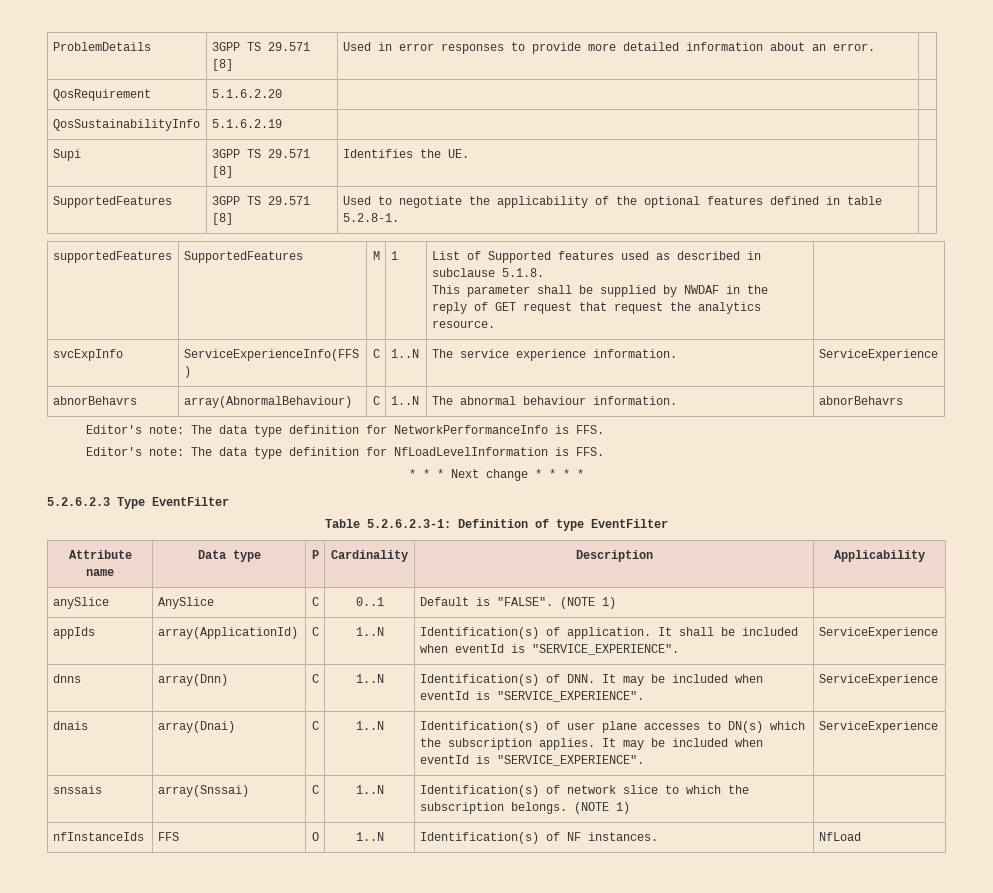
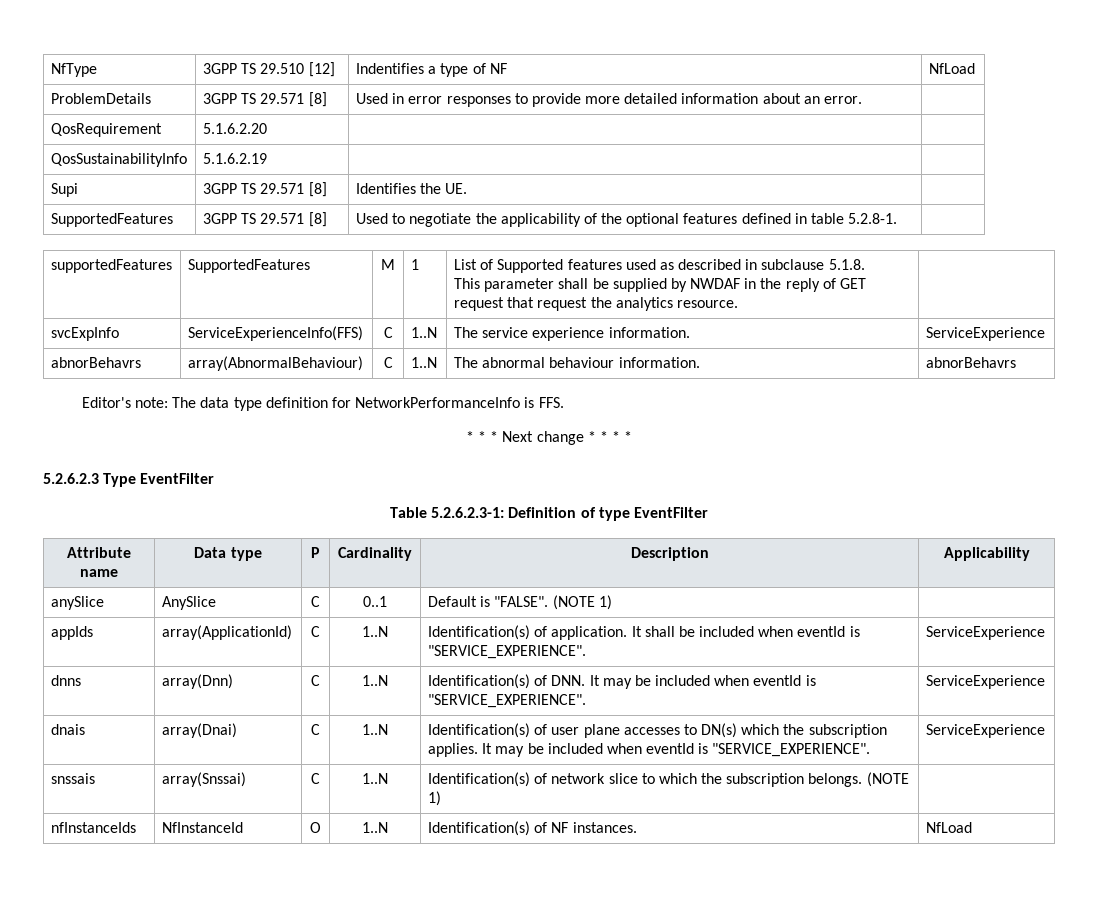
+ NfType | 3GPP TS 29.510 [12] | Indentifies a type of NF | NfLoad
- Editor's note: The data type definition for NfLoadLevelInformation is FFS.
- nfInstanceIds | FFS | O | 1..N | Identification(s) of NF instances. | NfLoad
+ nfInstanceIds | NfInstanceId | O | 1..N | Identification(s) of NF instances. | NfLoad

